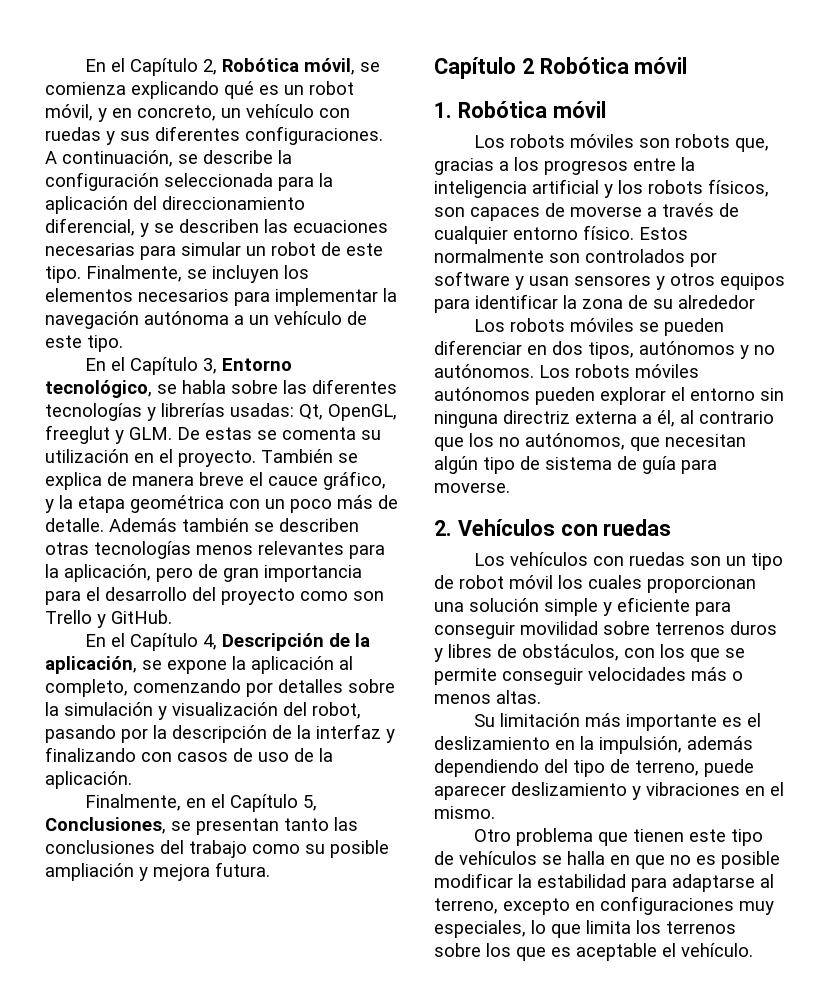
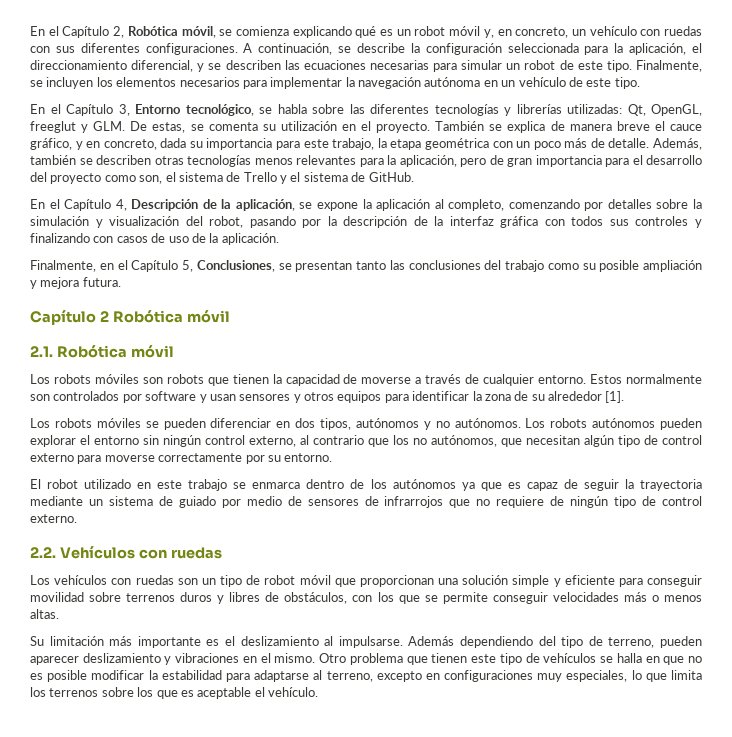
- En el Capítulo 2, Robótica móvil, se comienza explicando qué es un robot móvil, y en concreto, un vehículo con ruedas y sus diferentes configuraciones.
+ En el Capítulo 2, Robótica móvil, se comienza explicando qué es un robot móvil y, en concreto, un vehículo con ruedas con sus diferentes configuraciones.
- A continuación, se describe la configuración seleccionada para la aplicación del direccionamiento diferencial, y se describen las ecuaciones necesarias para simular un robot de este tipo.
+ A continuación, se describe la configuración seleccionada para la aplicación, el direccionamiento diferencial, y se describen las ecuaciones necesarias para simular un robot de este tipo.
- Finalmente, se incluyen los elementos necesarios para implementar la navegación autónoma a un vehículo de este tipo.
+ Finalmente, se incluyen los elementos necesarios para implementar la navegación autónoma en un vehículo de este tipo.
- En el Capítulo 3, Entorno tecnológico, se habla sobre las diferentes tecnologías y librerías usadas: Qt, OpenGL, freeglut y GLM. De estas se comenta su utilización en el proyecto.
+ En el Capítulo 3, Entorno tecnológico, se habla sobre las diferentes tecnologías y librerías utilizadas: Qt, OpenGL, freeglut y GLM. De estas, se comenta su utilización en el proyecto.
- También se explica de manera breve el cauce gráfico, y la etapa geométrica con un poco más de detalle.
+ También se explica de manera breve el cauce gráfico, y en concreto, dada su importancia para este trabajo, la etapa geométrica con un poco más de detalle.
- Además también se describen otras tecnologías menos relevantes para la aplicación, pero de gran importancia para el desarrollo del proyecto como son Trello y GitHub.
+ Además, también se describen otras tecnologías menos relevantes para la aplicación, pero de gran importancia para el desarrollo del proyecto como son, el sistema de Trello y el sistema de GitHub.
- En el Capítulo 4, Descripción de la aplicación, se expone la aplicación al completo, comenzando por detalles sobre la simulación y visualización del robot, pasando por la descripción de la interfaz y finalizando con casos de uso de la aplicación.
+ En el Capítulo 4, Descripción de la aplicación, se expone la aplicación al completo, comenzando por detalles sobre la simulación y visualización del robot, pasando por la descripción de la interfaz gráfica con todos sus controles y finalizando con casos de uso de la aplicación.
- 1. Robótica móvil
+ 2.1. Robótica móvil
- Los robots móviles son robots que, gracias a los progresos entre la inteligencia artificial y los robots físicos, son capaces de moverse a través de cualquier entorno físico.
+ Los robots móviles son robots que tienen la capacidad de moverse a través de cualquier entorno.
- Estos normalmente son controlados por software y usan sensores y otros equipos para identificar la zona de su alrededor
+ Estos normalmente son controlados por software y usan sensores y otros equipos para identificar la zona de su alrededor [1].
- Los robots móviles autónomos pueden explorar el entorno sin ninguna directriz externa a él, al contrario que los no autónomos, que necesitan algún tipo de sistema de guía para moverse.
- 2. Vehículos con ruedas
+ Los robots autónomos pueden explorar el entorno sin ningún control externo, al contrario que los no autónomos, que necesitan algún tipo de control externo para moverse correctamente por su entorno.
+ El robot utilizado en este trabajo se enmarca dentro de los autónomos ya que es capaz de seguir la trayectoria mediante un sistema de guiado por medio de sensores de infrarrojos que no requiere de ningún tipo de control externo.
+ 2.2. Vehículos con ruedas
- Los vehículos con ruedas son un tipo de robot móvil los cuales proporcionan una solución simple y eficiente para conseguir movilidad sobre terrenos duros y libres de obstáculos, con los que se permite conseguir velocidades más o menos altas.
+ Los vehículos con ruedas son un tipo de robot móvil que proporcionan una solución simple y eficiente para conseguir movilidad sobre terrenos duros y libres de obstáculos, con los que se permite conseguir velocidades más o menos altas.
- Su limitación más importante es el deslizamiento en la impulsión, además dependiendo del tipo de terreno, puede aparecer deslizamiento y vibraciones en el mismo.
- Otro problema que tienen este tipo de vehículos se halla en que no es posible modificar la estabilidad para adaptarse al terreno, excepto en configuraciones muy especiales, lo que limita los terrenos sobre los que es aceptable el vehículo.
+ Su limitación más importante es el deslizamiento al impulsarse. Además dependiendo del tipo de terreno, pueden aparecer deslizamiento y vibraciones en el mismo. Otro problema que tienen este tipo de vehículos se halla en que no es posible modificar la estabilidad para adaptarse al terreno, excepto en configuraciones muy especiales, lo que limita los terrenos sobre los que es aceptable el vehículo.

